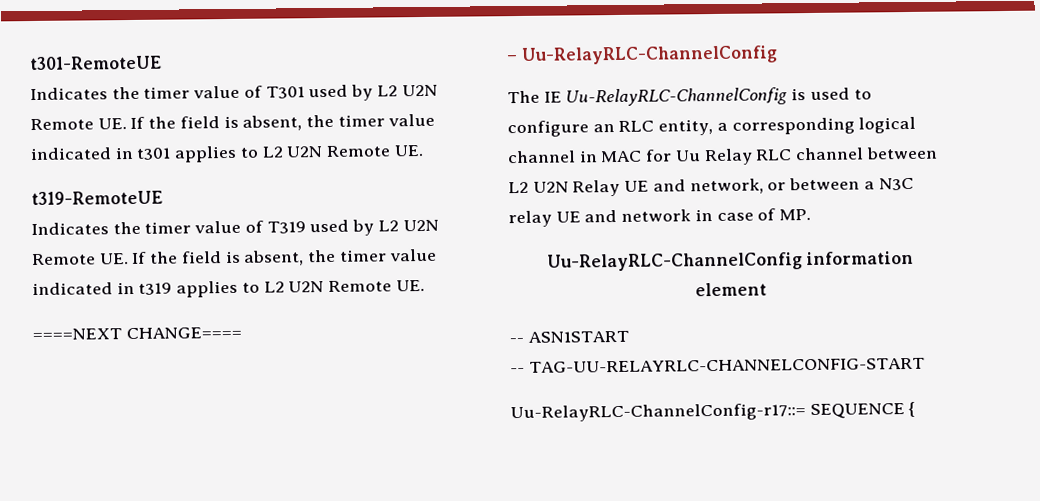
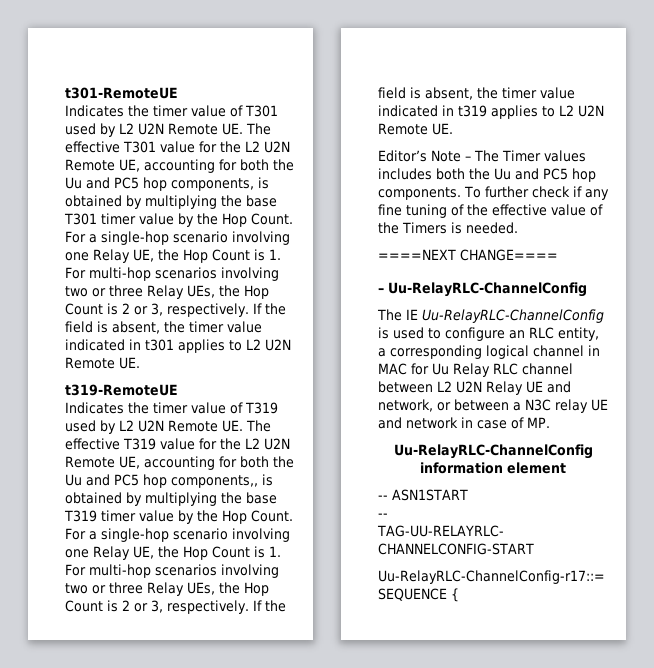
- Indicates the timer value of T301 used by L2 U2N Remote UE. If the field is absent, the timer value indicated in t301 applies to L2 U2N Remote UE.
+ Indicates the timer value of T301 used by L2 U2N Remote UE. The effective T301 value for the L2 U2N Remote UE, accounting for both the Uu and PC5 hop components, is obtained by multiplying the base T301 timer value by the Hop Count. For a single-hop scenario involving one Relay UE, the Hop Count is 1. For multi-hop scenarios involving two or three Relay UEs, the Hop Count is 2 or 3, respectively. If the field is absent, the timer value indicated in t301 applies to L2 U2N Remote UE.
- Indicates the timer value of T319 used by L2 U2N Remote UE. If the field is absent, the timer value indicated in t319 applies to L2 U2N Remote UE.
+ Indicates the timer value of T319 used by L2 U2N Remote UE. The effective T319 value for the L2 U2N Remote UE, accounting for both the Uu and PC5 hop components,, is obtained by multiplying the base T319 timer value by the Hop Count. For a single-hop scenario involving one Relay UE, the Hop Count is 1. For multi-hop scenarios involving two or three Relay UEs, the Hop Count is 2 or 3, respectively. If the field is absent, the timer value indicated in t319 applies to L2 U2N Remote UE.
+ Editor’s Note – The Timer values includes both the Uu and PC5 hop components. To further check if any fine tuning of the effective value of the Timers is needed.

